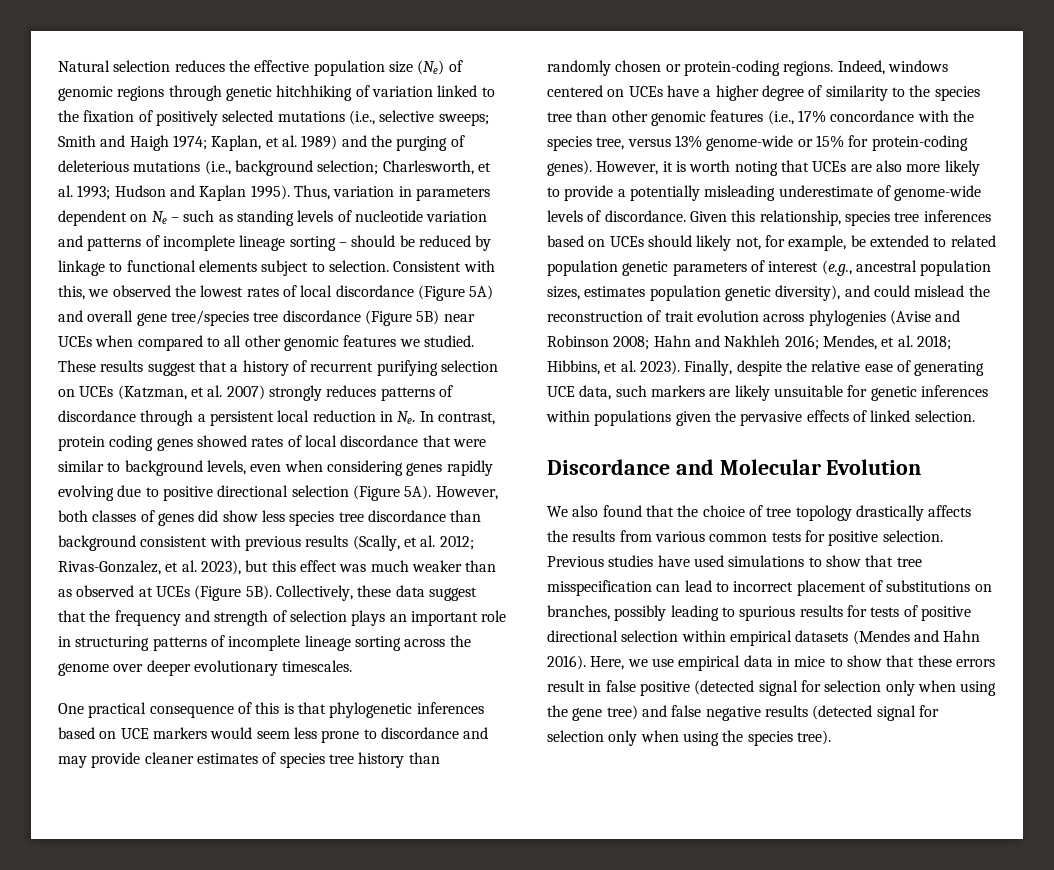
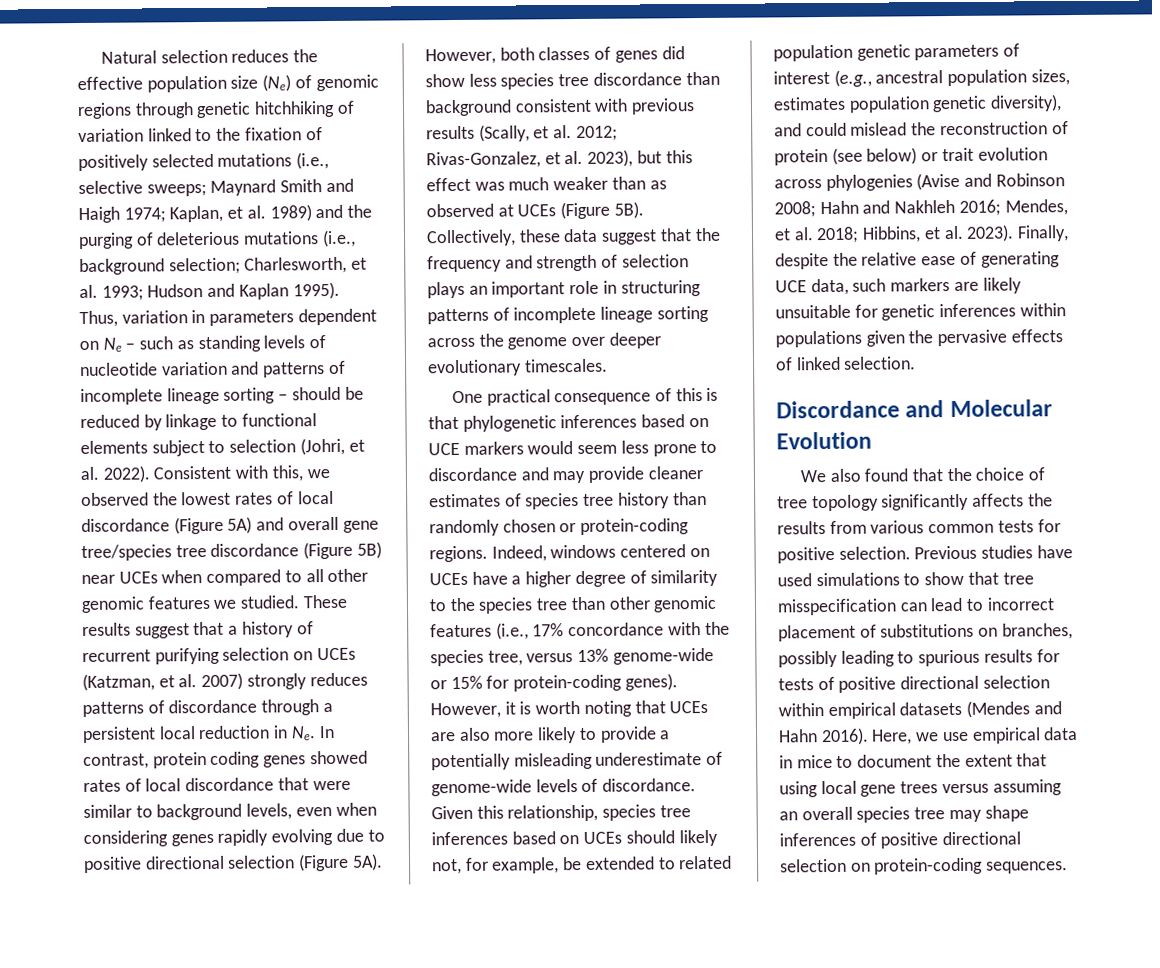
- Natural selection reduces the effective population size (Ne) of genomic regions through genetic hitchhiking of variation linked to the fixation of positively selected mutations (i.e., selective sweeps; Smith and Haigh 1974; Kaplan, et al. 1989) and the purging of deleterious mutations (i.e., background selection; Charlesworth, et al. 1993; Hudson and Kaplan 1995).
+ Natural selection reduces the effective population size (Ne) of genomic regions through genetic hitchhiking of variation linked to the fixation of positively selected mutations (i.e., selective sweeps; Maynard Smith and Haigh 1974; Kaplan, et al. 1989) and the purging of deleterious mutations (i.e., background selection; Charlesworth, et al. 1993; Hudson and Kaplan 1995).
- Thus, variation in parameters dependent on Ne – such as standing levels of nucleotide variation and patterns of incomplete lineage sorting – should be reduced by linkage to functional elements subject to selection.
+ Thus, variation in parameters dependent on Ne – such as standing levels of nucleotide variation and patterns of incomplete lineage sorting – should be reduced by linkage to functional elements subject to selection (Johri, et al. 2022).
- Given this relationship, species tree inferences based on UCEs should likely not, for example, be extended to related population genetic parameters of interest (e.g., ancestral population sizes, estimates population genetic diversity), and could mislead the reconstruction of trait evolution across phylogenies (Avise and Robinson 2008; Hahn and Nakhleh 2016; Mendes, et al. 2018; Hibbins, et al. 2023).
+ Given this relationship, species tree inferences based on UCEs should likely not, for example, be extended to related population genetic parameters of interest (e.g., ancestral population sizes, estimates population genetic diversity), and could mislead the reconstruction of protein (see below) or trait evolution across phylogenies (Avise and Robinson 2008; Hahn and Nakhleh 2016; Mendes, et al. 2018; Hibbins, et al. 2023).
- We also found that the choice of tree topology drastically affects the results from various common tests for positive selection.
+ We also found that the choice of tree topology significantly affects the results from various common tests for positive selection.
- Here, we use empirical data in mice to show that these errors result in false positive (detected signal for selection only when using the gene tree) and false negative results (detected signal for selection only when using the species tree).
+ Here, we use empirical data in mice to document the extent that using local gene trees versus assuming an overall species tree may shape inferences of positive directional selection on protein-coding sequences.

